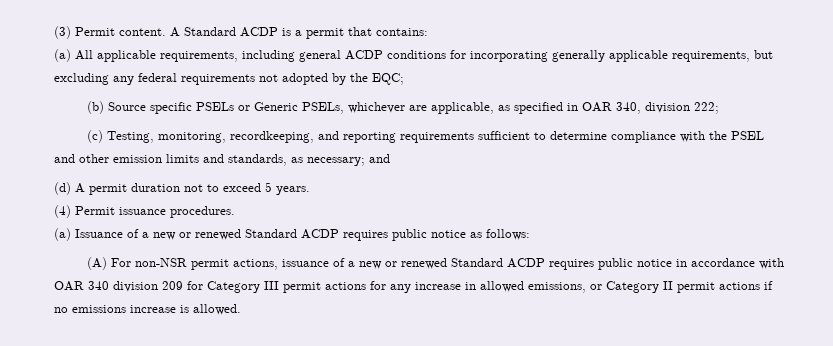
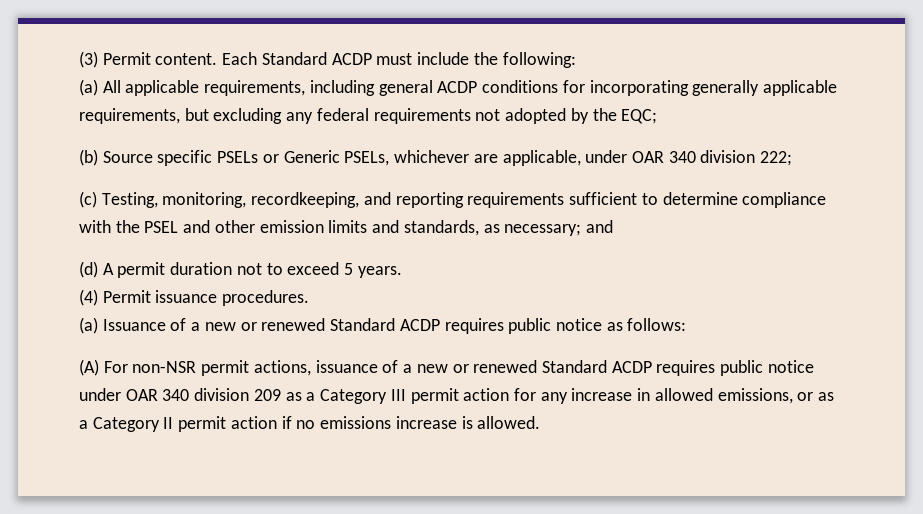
- A Standard ACDP is a permit that contains:
+ Each Standard ACDP must include the following:
- (b) Source specific PSELs or Generic PSELs, whichever are applicable, as specified in OAR 340, division 222;
+ (b) Source specific PSELs or Generic PSELs, whichever are applicable, under OAR 340 division 222;
- (A) For non-NSR permit actions, issuance of a new or renewed Standard ACDP requires public notice in accordance with OAR 340 division 209 for Category III permit actions for any increase in allowed emissions, or Category II permit actions if no emissions increase is allowed.
+ (A) For non-NSR permit actions, issuance of a new or renewed Standard ACDP requires public notice under OAR 340 division 209 as a Category III permit action for any increase in allowed emissions, or as a Category II permit action if no emissions increase is allowed.

